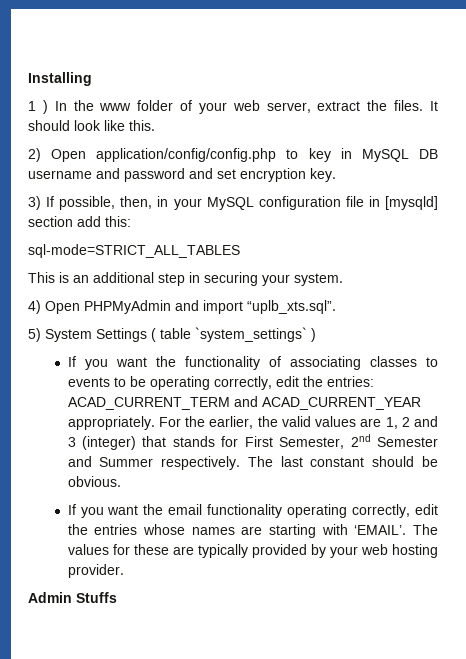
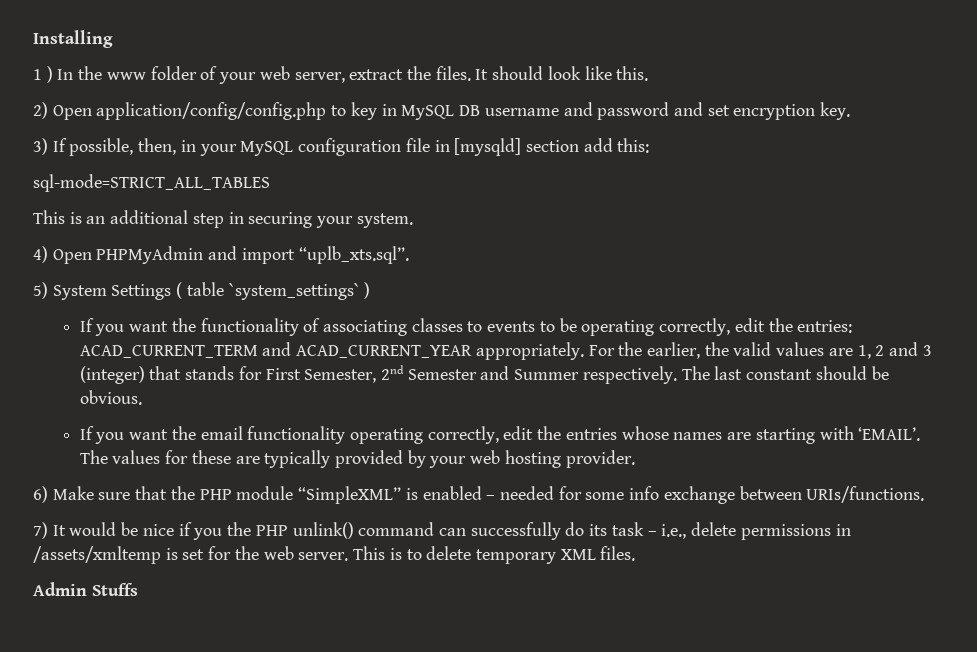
+ 6) Make sure that the PHP module “SimpleXML” is enabled – needed for some info exchange between URIs/functions.
+ 7) It would be nice if you the PHP unlink() command can successfully do its task – i.e., delete permissions in /assets/xmltemp is set for the web server. This is to delete temporary XML files.

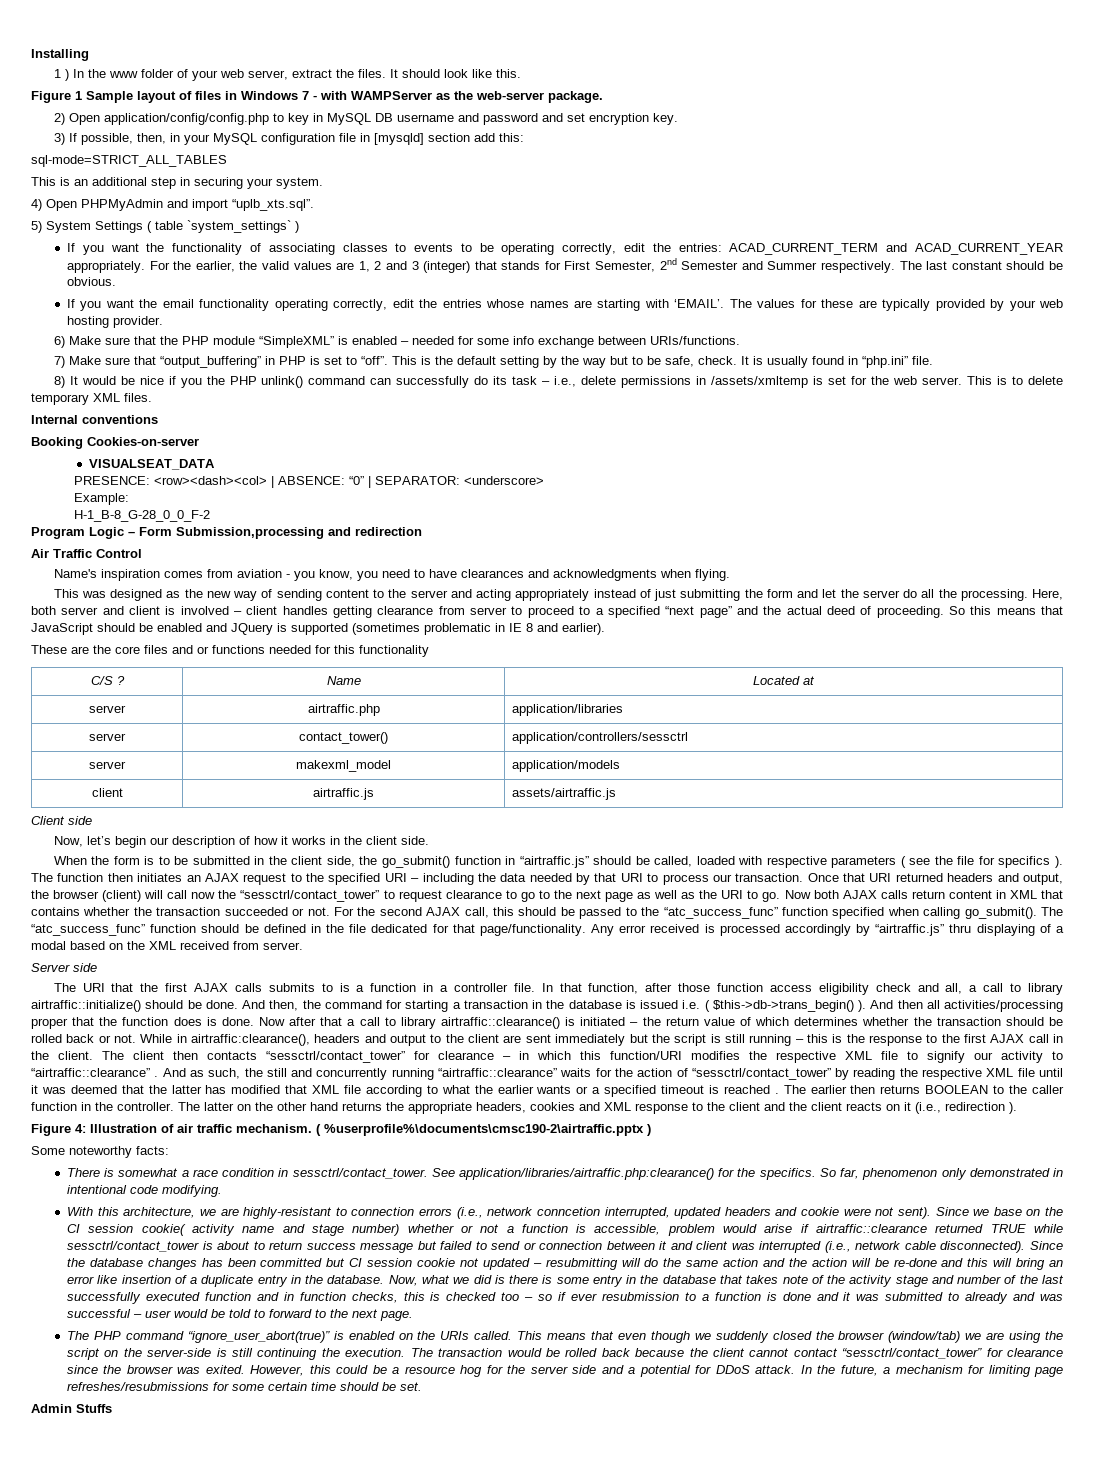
+ Figure 1 Sample layout of files in Windows 7 - with WAMPServer as the web-server package.
- 7) It would be nice if you the PHP unlink() command can successfully do its task – i.e., delete permissions in /assets/xmltemp is set for the web server.
+ 7) Make sure that “output_buffering” in PHP is set to “off”. This is the default setting by the way but to be safe, check. It is usually found in “php.ini” file.
+ 8) It would be nice if you the PHP unlink() command can successfully do its task – i.e., delete permissions in /assets/xmltemp is set for the web server.
+ Internal conventions
+ Booking Cookies-on-server
+ VISUALSEAT_DATA
+ PRESENCE: <row><dash><col> | ABSENCE: “0” | SEPARATOR: <underscore>
+ Example:
+ H-1_B-8_G-28_0_0_F-2
+ Program Logic – Form Submission,processing and redirection
+ Air Traffic Control
+ Name's inspiration comes from aviation - you know, you need to have clearances and acknowledgments when flying.
+ This was designed as the new way of sending content to the server and acting appropriately instead of just submitting the form and let the server do all the processing. Here, both server and client is involved – client handles getting clearance from server to proceed to a specified “next page” and the actual deed of proceeding. So this means that JavaScript should be enabled and JQuery is supported (sometimes problematic in IE 8 and earlier).
+ These are the core files and or functions needed for this functionality
+ C/S ? | Name | Located at
+ server | airtraffic.php | application/libraries
+ server | contact_tower() | application/controllers/sessctrl
+ server | makexml_model | application/models
+ client | airtraffic.js | assets/airtraffic.js
+ Client side
+ Now, let’s begin our description of how it works in the client side.
+ When the form is to be submitted in the client side, the go_submit() function in “airtraffic.js” should be called, loaded with respective parameters ( see the file for specifics ). The function then initiates an AJAX request to the specified URI – including the data needed by that URI to process our transaction. Once that URI returned headers and output, the browser (client) will call now the “sessctrl/contact_tower” to request clearance to go to the next page as well as the URI to go. Now both AJAX calls return content in XML that contains whether the transaction succeeded or not. For the second AJAX call, this should be passed to the “atc_success_func” function specified when calling go_submit(). The “atc_success_func” function should be defined in the file dedicated for that page/functionality. Any error received is processed accordingly by “airtraffic.js” thru displaying of a modal based on the XML received from server.
+ Server side
+ The URI that the first AJAX calls submits to is a function in a controller file. In that function, after those function access eligibility check and all, a call to library airtraffic::initialize() should be done. And then, the command for starting a transaction in the database is issued i.e. ( $this->db->trans_begin() ). And then all activities/processing proper that the function does is done. Now after that a call to library airtraffic::clearance() is initiated – the return value of which determines whether the transaction should be rolled back or not. While in airtraffic:clearance(), headers and output to the client are sent immediately but the script is still running – this is the response to the first AJAX call in the client. The client then contacts “sessctrl/contact_tower” for clearance – in which this function/URI modifies the respective XML file to signify our activity to “airtraffic::clearance” . And as such, the still and concurrently running “airtraffic::clearance” waits for the action of “sessctrl/contact_tower” by reading the respective XML file until it was deemed that the latter has modified that XML file according to what the earlier wants or a specified timeout is reached . The earlier then returns BOOLEAN to the caller function in the controller. The latter on the other hand returns the appropriate headers, cookies and XML response to the client and the client reacts on it (i.e., redirection ).
+ Figure 4: Illustration of air traffic mechanism. ( %userprofile%\documents\cmsc190-2\airtraffic.pptx )
+ Some noteworthy facts:
+ There is somewhat a race condition in sessctrl/contact_tower. See application/libraries/airtraffic.php:clearance() for the specifics. So far, phenomenon only demonstrated in intentional code modifying.
+ With this architecture, we are highly-resistant to connection errors (i.e., network conncetion interrupted, updated headers and cookie were not sent). Since we base on the CI session cookie( activity name and stage number) whether or not a function is accessible, problem would arise if airtraffic::clearance returned TRUE while sessctrl/contact_tower is about to return success message but failed to send or connection between it and client was interrupted (i.e., network cable disconnected). Since the database changes has been committed but CI session cookie not updated – resubmitting will do the same action and the action will be re-done and this will bring an error like insertion of a duplicate entry in the database. Now, what we did is there is some entry in the database that takes note of the activity stage and number of the last successfully executed function and in function checks, this is checked too – so if ever resubmission to a function is done and it was submitted to already and was successful – user would be told to forward to the next page.
+ The PHP command “ignore_user_abort(true)” is enabled on the URIs called. This means that even though we suddenly closed the browser (window/tab) we are using the script on the server-side is still continuing the execution. The transaction would be rolled back because the client cannot contact “sessctrl/contact_tower” for clearance since the browser was exited. However, this could be a resource hog for the server side and a potential for DDoS attack. In the future, a mechanism for limiting page refreshes/resubmissions for some certain time should be set.

